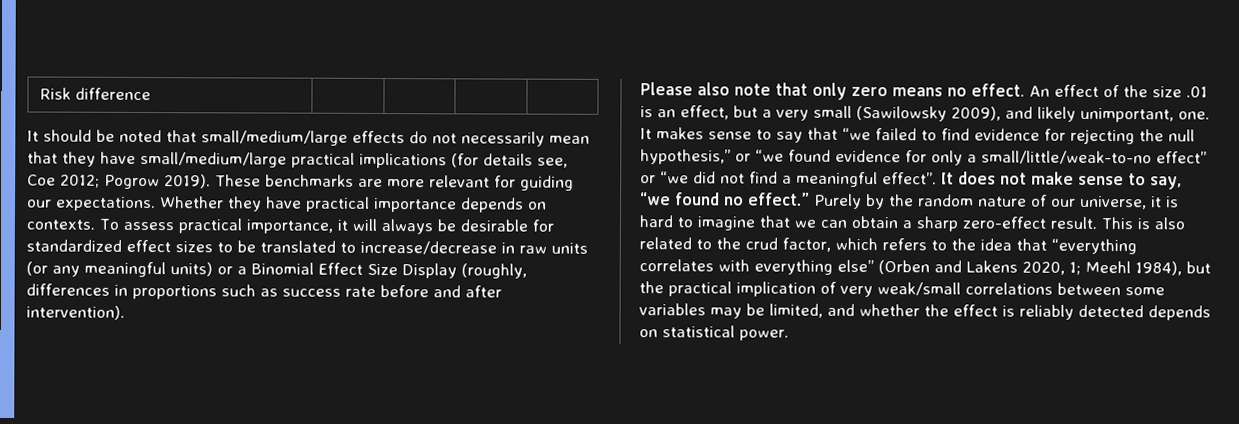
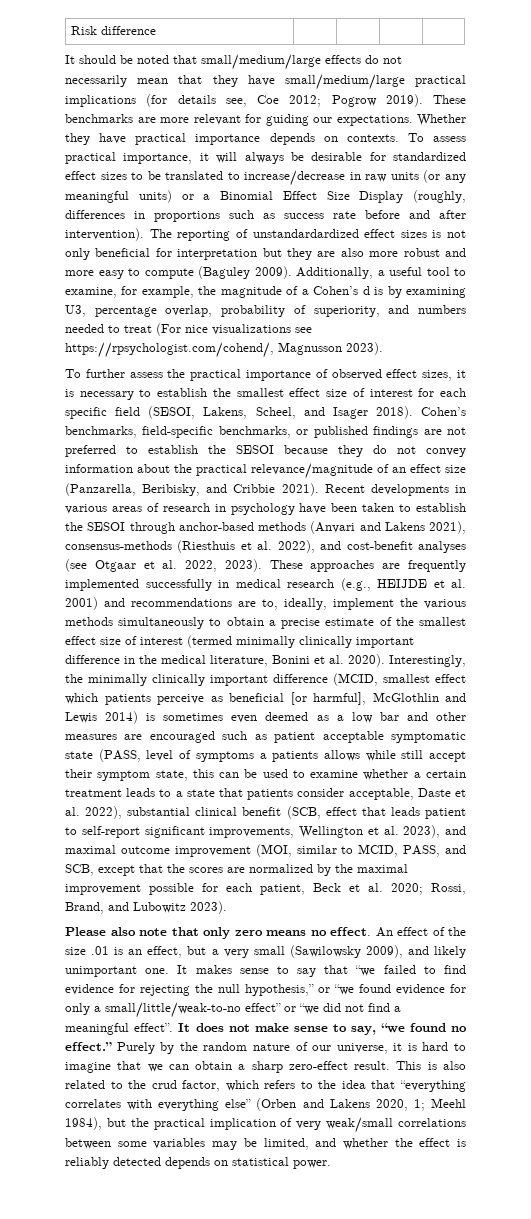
+ The reporting of unstandardardized effect sizes is not only beneficial for interpretation but they are also more robust and more easy to compute (Baguley 2009). Additionally, a useful tool to examine, for example, the magnitude of a Cohen’s d is by examining U3, percentage overlap, probability of superiority, and numbers needed to treat (For nice visualizations see https://rpsychologist.com/cohend/, Magnusson 2023).
+ To further assess the practical importance of observed effect sizes, it is necessary to establish the smallest effect size of interest for each specific field (SESOI, Lakens, Scheel, and Isager 2018). Cohen’s benchmarks, field-specific benchmarks, or published findings are not preferred to establish the SESOI because they do not convey information about the practical relevance/magnitude of an effect size (Panzarella, Beribisky, and Cribbie 2021). Recent developments in various areas of research in psychology have been taken to establish the SESOI through anchor-based methods (Anvari and Lakens 2021), consensus-methods (Riesthuis et al. 2022), and cost-benefit analyses (see Otgaar et al. 2022, 2023). These approaches are frequently implemented successfully in medical research (e.g., HEIJDE et al. 2001) and recommendations are to, ideally, implement the various methods simultaneously to obtain a precise estimate of the smallest effect size of interest (termed minimally clinically important difference in the medical literature, Bonini et al. 2020). Interestingly, the minimally clinically important difference (MCID, smallest effect which patients perceive as beneficial [or harmful], McGlothlin and Lewis 2014) is sometimes even deemed as a low bar and other measures are encouraged such as patient acceptable symptomatic state (PASS, level of symptoms a patients allows while still accept their symptom state, this can be used to examine whether a certain treatment leads to a state that patients consider acceptable, Daste et al. 2022), substantial clinical benefit (SCB, effect that leads patient to self-report significant improvements, Wellington et al. 2023), and maximal outcome improvement (MOI, similar to MCID, PASS, and SCB, except that the scores are normalized by the maximal improvement possible for each patient, Beck et al. 2020; Rossi, Brand, and Lubowitz 2023).
- An effect of the size .01 is an effect, but a very small (Sawilowsky 2009), and likely unimportant, one.
+ An effect of the size .01 is an effect, but a very small (Sawilowsky 2009), and likely unimportant one.

